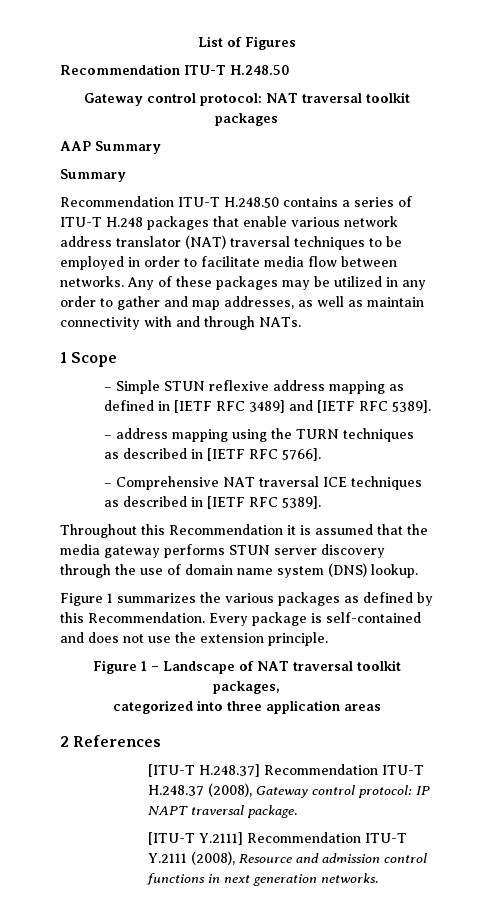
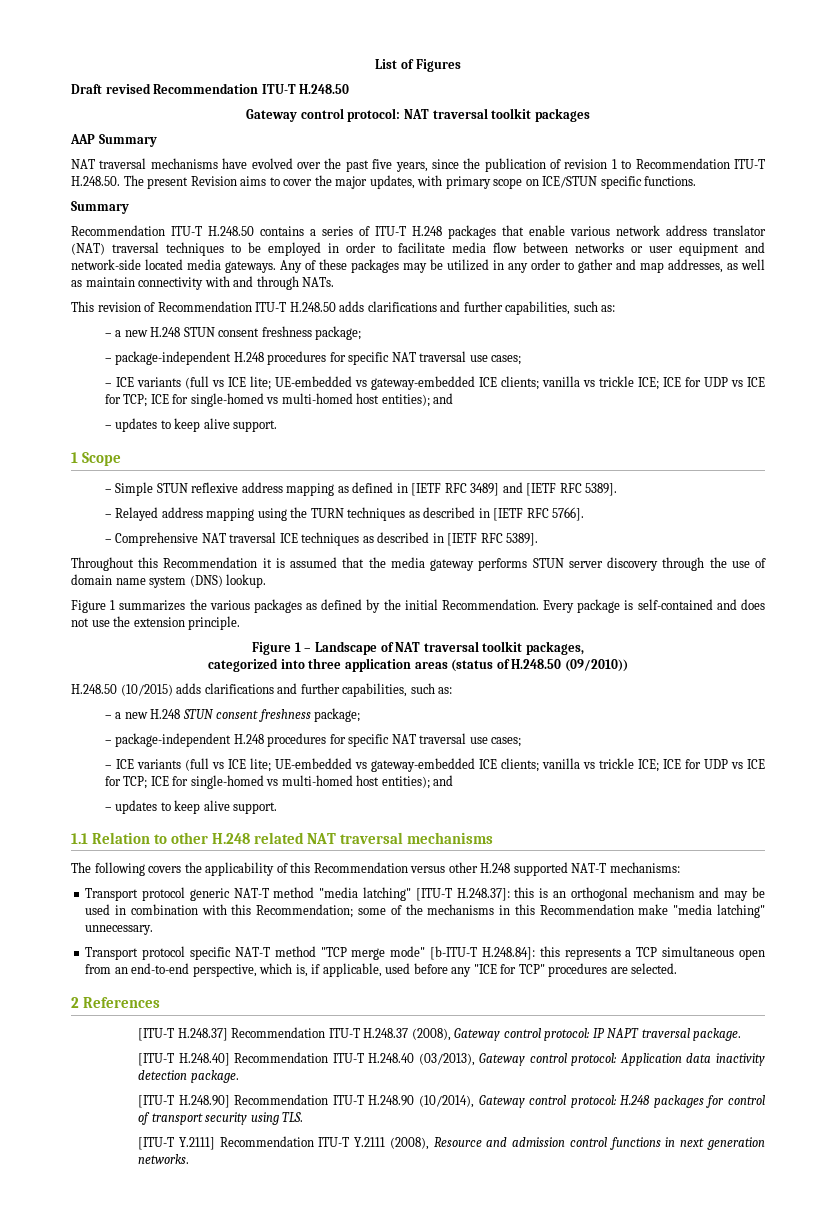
  List of Figures
- Recommendation ITU-T H.248.50
+ Draft revised Recommendation ITU-T H.248.50
+ NAT traversal mechanisms have evolved over the past five years, since the publication of revision 1 to Recommendation ITU-T H.248.50. The present Revision aims to cover the major updates, with primary scope on ICE/STUN specific functions.
- Recommendation ITU-T H.248.50 contains a series of ITU-T H.248 packages that enable various network address translator (NAT) traversal techniques to be employed in order to facilitate media flow between networks.
+ Recommendation ITU-T H.248.50 contains a series of ITU-T H.248 packages that enable various network address translator (NAT) traversal techniques to be employed in order to facilitate media flow between networks or user equipment and network-side located media gateways.
+ This revision of Recommendation ITU-T H.248.50 adds clarifications and further capabilities, such as:
+ – a new H.248 STUN consent freshness package;
+ – package-independent H.248 procedures for specific NAT traversal use cases;
+ – ICE variants (full vs ICE lite; UE-embedded vs gateway-embedded ICE clients; vanilla vs trickle ICE; ICE for UDP vs ICE for TCP; ICE for single-homed vs multi-homed host entities); and
+ – updates to keep alive support.
- – address mapping using the TURN techniques as described in [IETF RFC 5766].
+ – Relayed address mapping using the TURN techniques as described in [IETF RFC 5766].
- Figure 1 summarizes the various packages as defined by this Recommendation.
+ Figure 1 summarizes the various packages as defined by the initial Recommendation.
- categorized into three application areas
+ categorized into three application areas (status of H.248.50 (09/2010))
+ H.248.50 (10/2015) adds clarifications and further capabilities, such as:
+ – a new H.248 STUN consent freshness package;
+ – package-independent H.248 procedures for specific NAT traversal use cases;
+ – ICE variants (full vs ICE lite; UE-embedded vs gateway-embedded ICE clients; vanilla vs trickle ICE; ICE for UDP vs ICE for TCP; ICE for single-homed vs multi-homed host entities); and
+ – updates to keep alive support.
+ 1.1 Relation to other H.248 related NAT traversal mechanisms
+ The following covers the applicability of this Recommendation versus other H.248 supported NAT-T mechanisms:
+ Transport protocol generic NAT-T method "media latching" [ITU-T H.248.37]: this is an orthogonal mechanism and may be used in combination with this Recommendation; some of the mechanisms in this Recommendation make "media latching" unnecessary.
+ Transport protocol specific NAT-T method "TCP merge mode" [b-ITU-T H.248.84]: this represents a TCP simultaneous open from an end-to-end perspective, which is, if applicable, used before any "ICE for TCP" procedures are selected.
+ [ITU-T H.248.40] Recommendation ITU-T H.248.40 (03/2013), Gateway control protocol: Application data inactivity detection package.
+ [ITU-T H.248.90] Recommendation ITU-T H.248.90 (10/2014), Gateway control protocol: H.248 packages for control of transport security using TLS.

